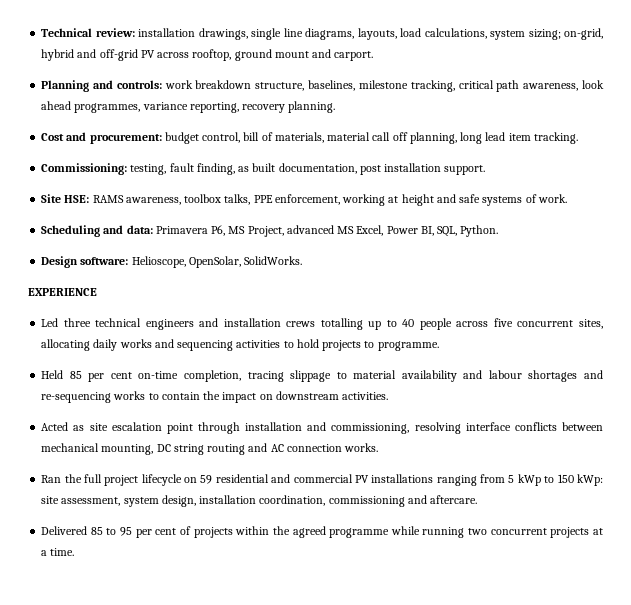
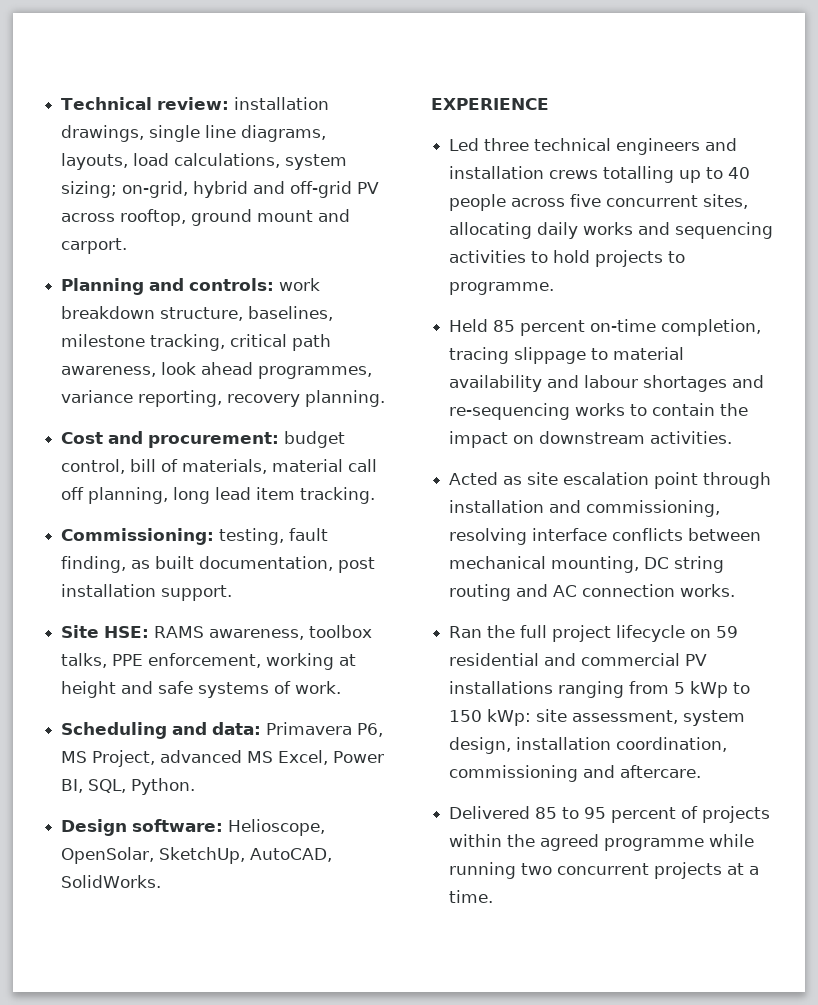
- Design software: Helioscope, OpenSolar, SolidWorks.
+ Design software: Helioscope, OpenSolar, SketchUp, AutoCAD, SolidWorks.
- Held 85 per cent on-time completion, tracing slippage to material availability and labour shortages and re-sequencing works to contain the impact on downstream activities.
+ Held 85 percent on-time completion, tracing slippage to material availability and labour shortages and re-sequencing works to contain the impact on downstream activities.
- Delivered 85 to 95 per cent of projects within the agreed programme while running two concurrent projects at a time.
+ Delivered 85 to 95 percent of projects within the agreed programme while running two concurrent projects at a time.

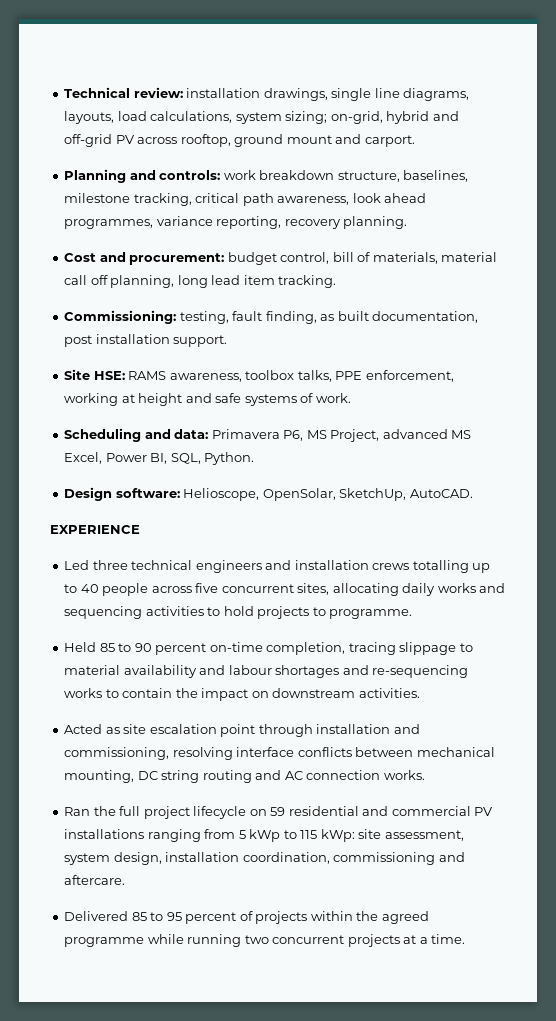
- Design software: Helioscope, OpenSolar, SketchUp, AutoCAD, SolidWorks.
+ Design software: Helioscope, OpenSolar, SketchUp, AutoCAD.
- Held 85 percent on-time completion, tracing slippage to material availability and labour shortages and re-sequencing works to contain the impact on downstream activities.
+ Held 85 to 90 percent on-time completion, tracing slippage to material availability and labour shortages and re-sequencing works to contain the impact on downstream activities.
- Ran the full project lifecycle on 59 residential and commercial PV installations ranging from 5 kWp to 150 kWp: site assessment, system design, installation coordination, commissioning and aftercare.
+ Ran the full project lifecycle on 59 residential and commercial PV installations ranging from 5 kWp to 115 kWp: site assessment, system design, installation coordination, commissioning and aftercare.

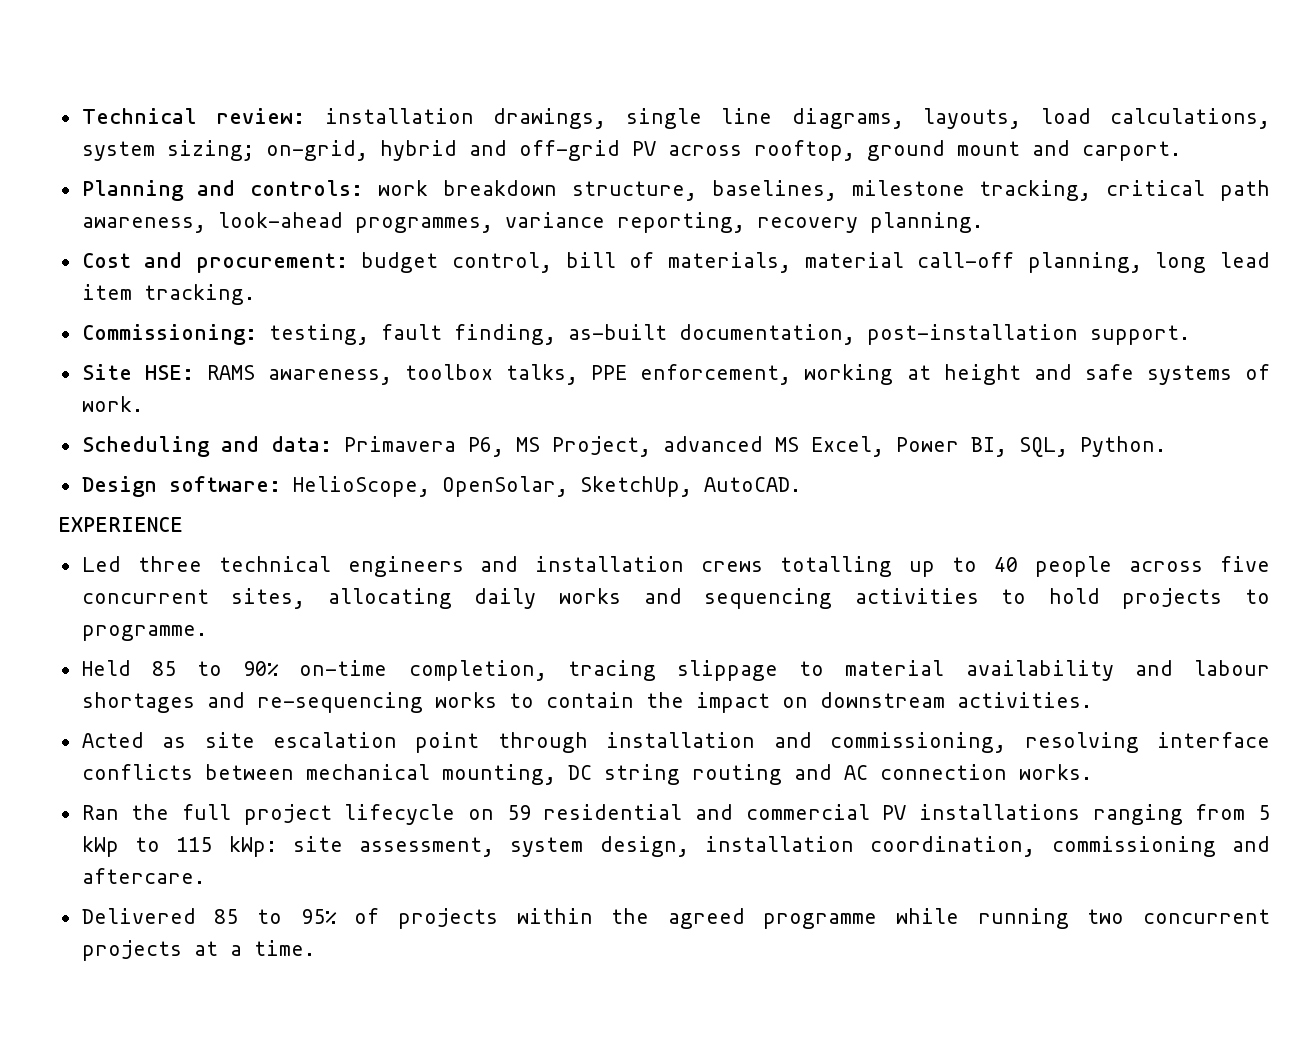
- Planning and controls: work breakdown structure, baselines, milestone tracking, critical path awareness, look ahead programmes, variance reporting, recovery planning.
+ Planning and controls: work breakdown structure, baselines, milestone tracking, critical path awareness, look-ahead programmes, variance reporting, recovery planning.
- Cost and procurement: budget control, bill of materials, material call off planning, long lead item tracking.
+ Cost and procurement: budget control, bill of materials, material call-off planning, long lead item tracking.
- Commissioning: testing, fault finding, as built documentation, post installation support.
+ Commissioning: testing, fault finding, as-built documentation, post-installation support.
- Design software: Helioscope, OpenSolar, SketchUp, AutoCAD.
+ Design software: HelioScope, OpenSolar, SketchUp, AutoCAD.
- Held 85 to 90 percent on-time completion, tracing slippage to material availability and labour shortages and re-sequencing works to contain the impact on downstream activities.
+ Held 85 to 90% on-time completion, tracing slippage to material availability and labour shortages and re-sequencing works to contain the impact on downstream activities.
- Delivered 85 to 95 percent of projects within the agreed programme while running two concurrent projects at a time.
+ Delivered 85 to 95% of projects within the agreed programme while running two concurrent projects at a time.

